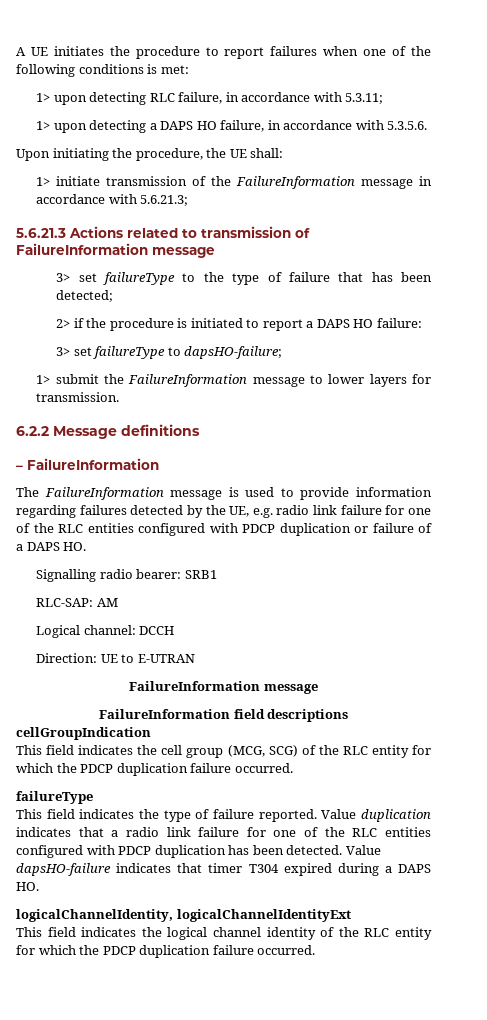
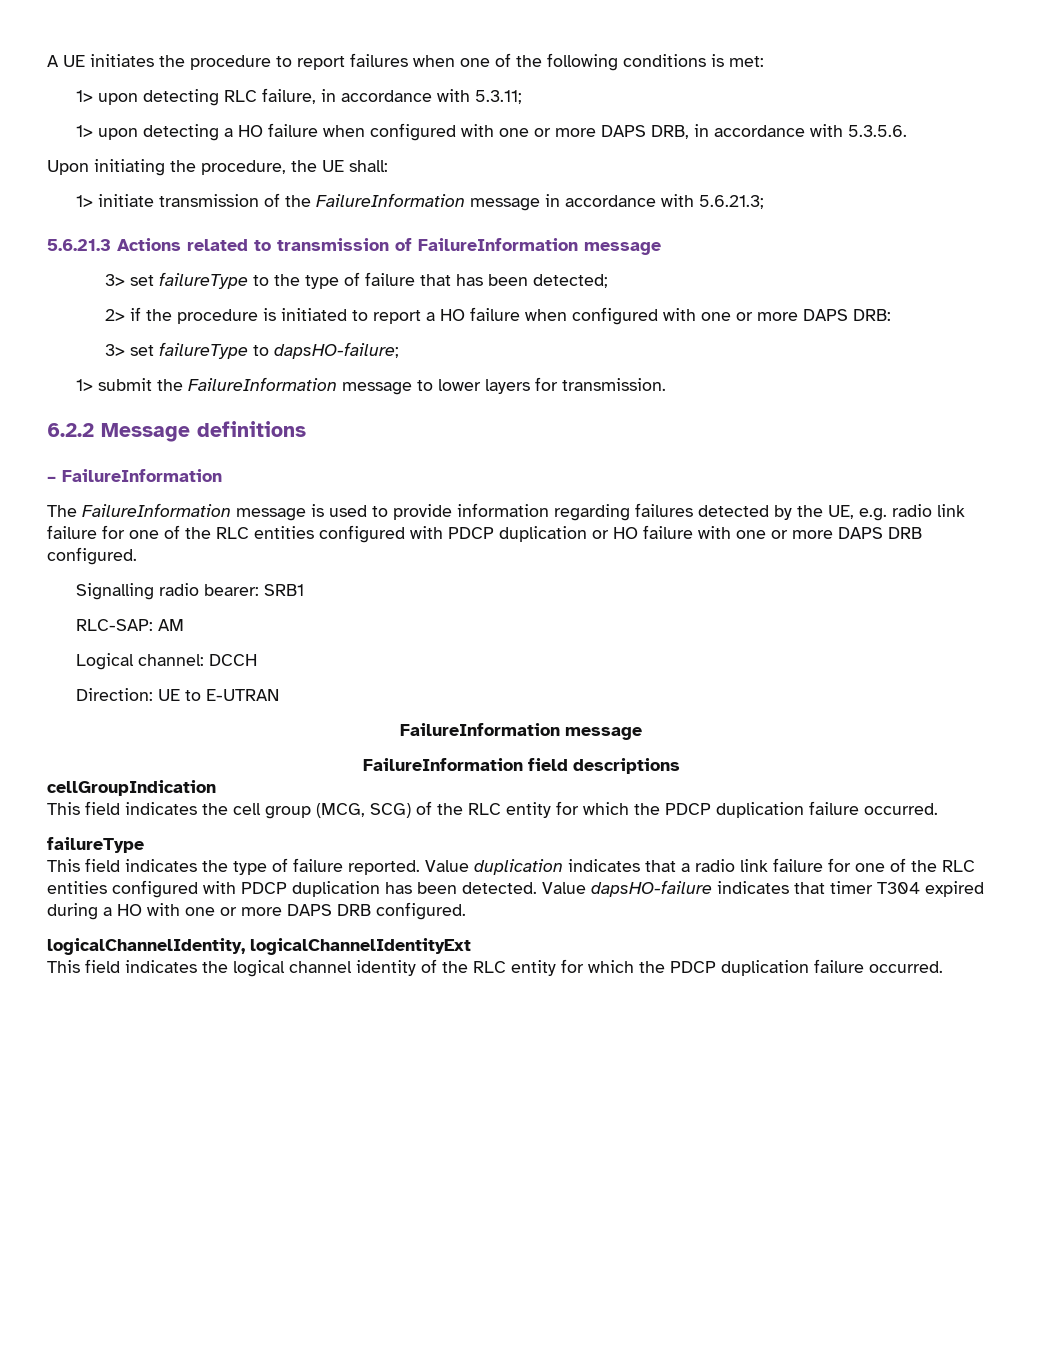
- 1> upon detecting a DAPS HO failure, in accordance with 5.3.5.6.
+ 1> upon detecting a HO failure when configured with one or more DAPS DRB, in accordance with 5.3.5.6.
- 2> if the procedure is initiated to report a DAPS HO failure:
+ 2> if the procedure is initiated to report a HO failure when configured with one or more DAPS DRB:
- The FailureInformation message is used to provide information regarding failures detected by the UE, e.g. radio link failure for one of the RLC entities configured with PDCP duplication or failure of a DAPS HO.
+ The FailureInformation message is used to provide information regarding failures detected by the UE, e.g. radio link failure for one of the RLC entities configured with PDCP duplication or HO failure with one or more DAPS DRB configured.
- Value dapsHO-failure indicates that timer T304 expired during a DAPS HO.
+ Value dapsHO-failure indicates that timer T304 expired during a HO with one or more DAPS DRB configured.

